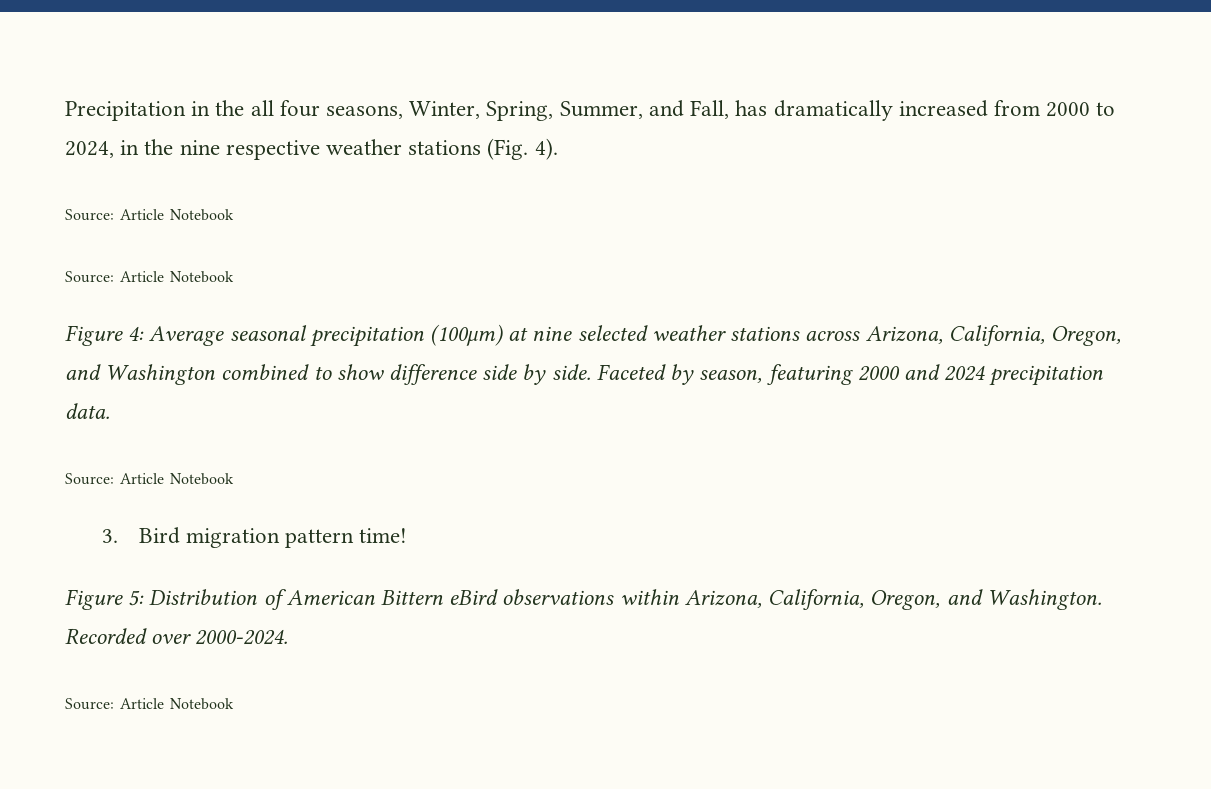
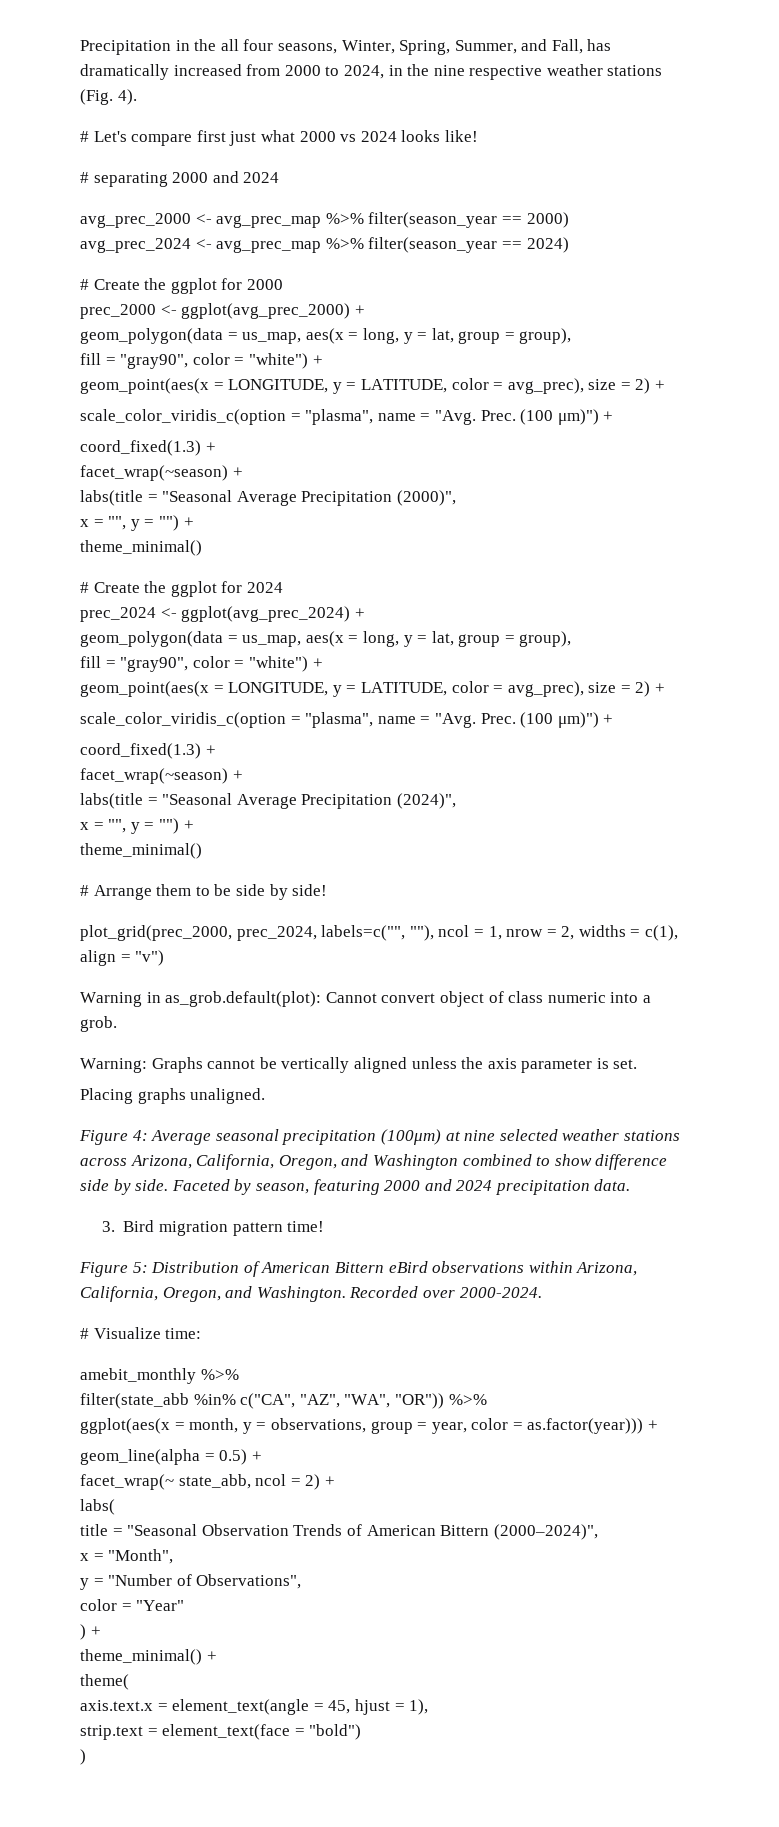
  Precipitation in the all four seasons, Winter, Spring, Summer, and Fall, has dramatically increased from 2000 to 2024, in the nine respective weather stations (Fig. 4).
- Source: Article Notebook
- Source: Article Notebook
+ # Let's compare first just what 2000 vs 2024 looks like!
+ # separating 2000 and 2024
+ avg_prec_2000 <- avg_prec_map %>% filter(season_year == 2000)
+ avg_prec_2024 <- avg_prec_map %>% filter(season_year == 2024)
+ # Create the ggplot for 2000
+ prec_2000 <- ggplot(avg_prec_2000) +
+ geom_polygon(data = us_map, aes(x = long, y = lat, group = group),
+ fill = "gray90", color = "white") +
+ geom_point(aes(x = LONGITUDE, y = LATITUDE, color = avg_prec), size = 2) +
+ scale_color_viridis_c(option = "plasma", name = "Avg. Prec. (100 μm)") +
+ coord_fixed(1.3) +
+ facet_wrap(~season) +
+ labs(title = "Seasonal Average Precipitation (2000)",
+ x = "", y = "") +
+ theme_minimal()
+ # Create the ggplot for 2024
+ prec_2024 <- ggplot(avg_prec_2024) +
+ geom_polygon(data = us_map, aes(x = long, y = lat, group = group),
+ fill = "gray90", color = "white") +
+ geom_point(aes(x = LONGITUDE, y = LATITUDE, color = avg_prec), size = 2) +
+ scale_color_viridis_c(option = "plasma", name = "Avg. Prec. (100 μm)") +
+ coord_fixed(1.3) +
+ facet_wrap(~season) +
+ labs(title = "Seasonal Average Precipitation (2024)",
+ x = "", y = "") +
+ theme_minimal()
+ # Arrange them to be side by side!
+ plot_grid(prec_2000, prec_2024, labels=c("", ""), ncol = 1, nrow = 2, widths = c(1), align = "v")
+ Warning in as_grob.default(plot): Cannot convert object of class numeric into a
+ grob.
+ Warning: Graphs cannot be vertically aligned unless the axis parameter is set.
+ Placing graphs unaligned.
  Faceted by season, featuring 2000 and 2024 precipitation data.
- Source: Article Notebook
  Recorded over 2000-2024.
- Source: Article Notebook
+ # Visualize time:
+ amebit_monthly %>%
+ filter(state_abb %in% c("CA", "AZ", "WA", "OR")) %>%
+ ggplot(aes(x = month, y = observations, group = year, color = as.factor(year))) +
+ geom_line(alpha = 0.5) +
+ facet_wrap(~ state_abb, ncol = 2) +
+ labs(
+ title = "Seasonal Observation Trends of American Bittern (2000–2024)",
+ x = "Month",
+ y = "Number of Observations",
+ color = "Year"
+ ) +
+ theme_minimal() +
+ theme(
+ axis.text.x = element_text(angle = 45, hjust = 1),
+ strip.text = element_text(face = "bold")
+ )

